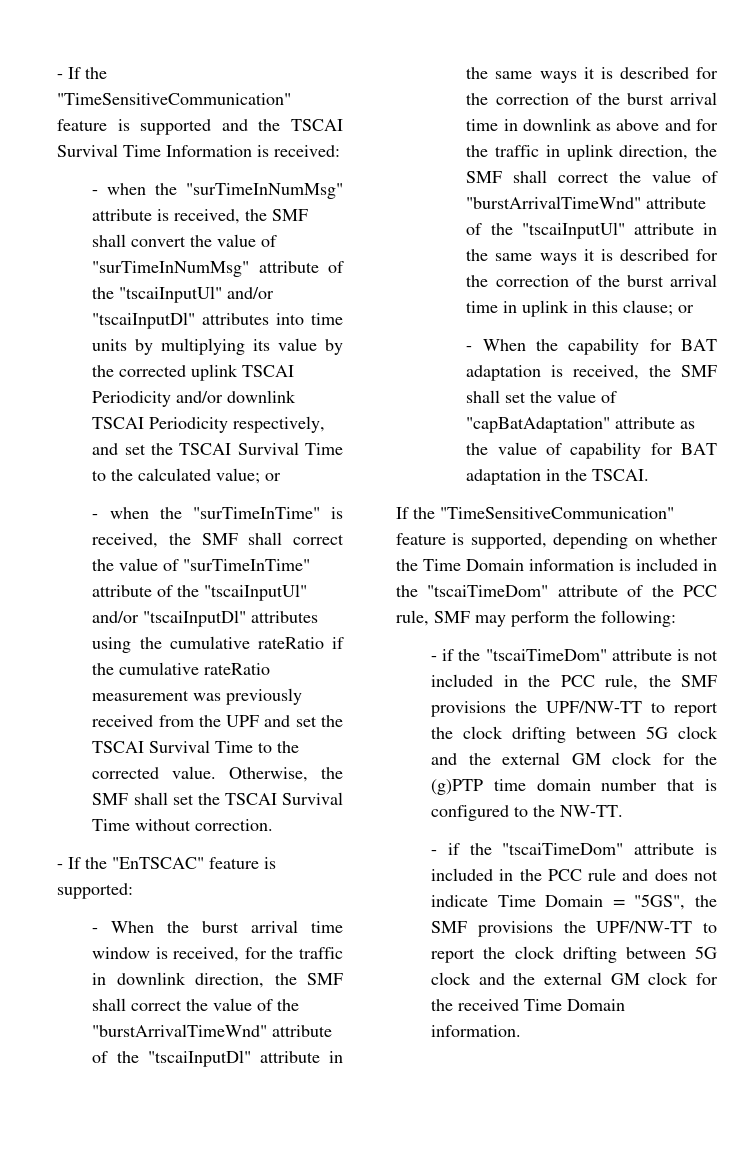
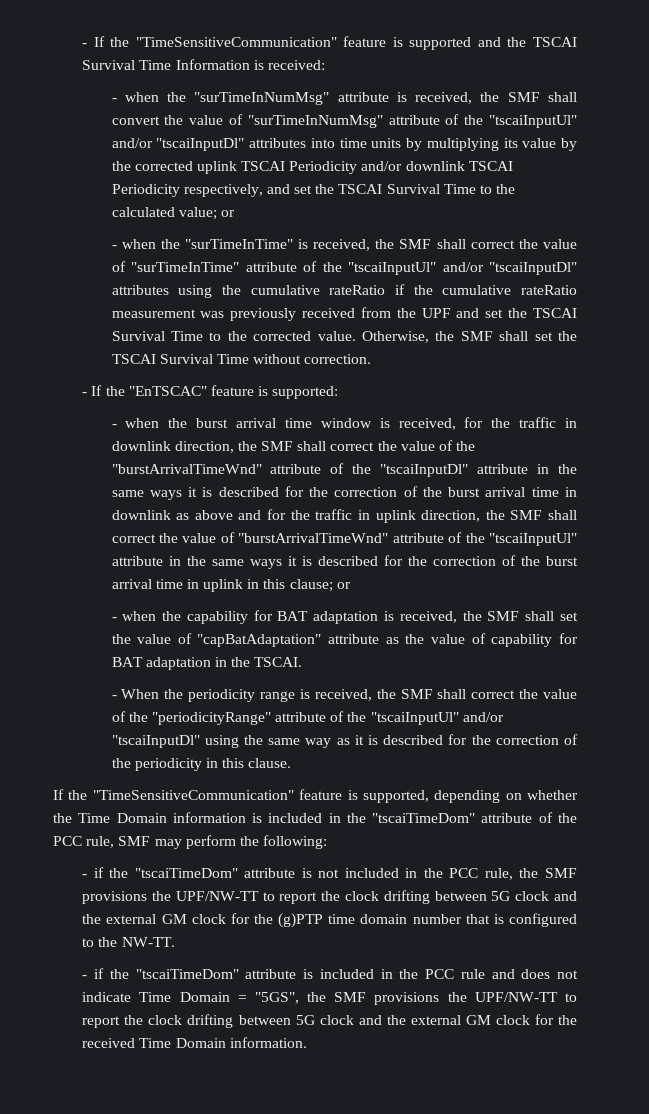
- - When the burst arrival time window is received, for the traffic in downlink direction, the SMF shall correct the value of the "burstArrivalTimeWnd" attribute of the "tscaiInputDl" attribute in the same ways it is described for the correction of the burst arrival time in downlink as above and for the traffic in uplink direction, the SMF shall correct the value of "burstArrivalTimeWnd" attribute of the "tscaiInputUl" attribute in the same ways it is described for the correction of the burst arrival time in uplink in this clause;
+ - when the burst arrival time window is received, for the traffic in downlink direction, the SMF shall correct the value of the "burstArrivalTimeWnd" attribute of the "tscaiInputDl" attribute in the same ways it is described for the correction of the burst arrival time in downlink as above and for the traffic in uplink direction, the SMF shall correct the value of "burstArrivalTimeWnd" attribute of the "tscaiInputUl" attribute in the same ways it is described for the correction of the burst arrival time in uplink in this clause;
- - When the capability for BAT adaptation is received, the SMF shall set the value of "capBatAdaptation" attribute as the value of capability for BAT adaptation in the TSCAI.
+ - when the capability for BAT adaptation is received, the SMF shall set the value of "capBatAdaptation" attribute as the value of capability for BAT adaptation in the TSCAI.
+ - When the periodicity range is received, the SMF shall correct the value of the "periodicityRange" attribute of the "tscaiInputUl" and/or "tscaiInputDl" using the same way as it is described for the correction of the periodicity in this clause.

